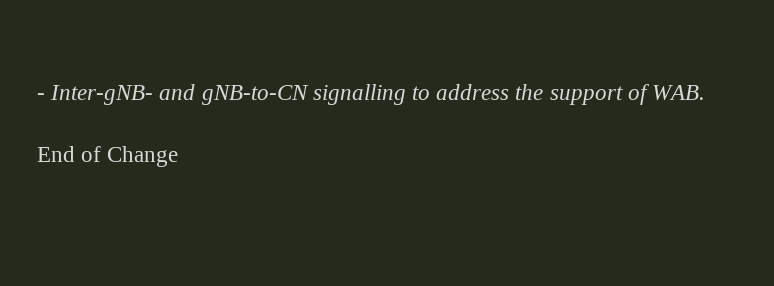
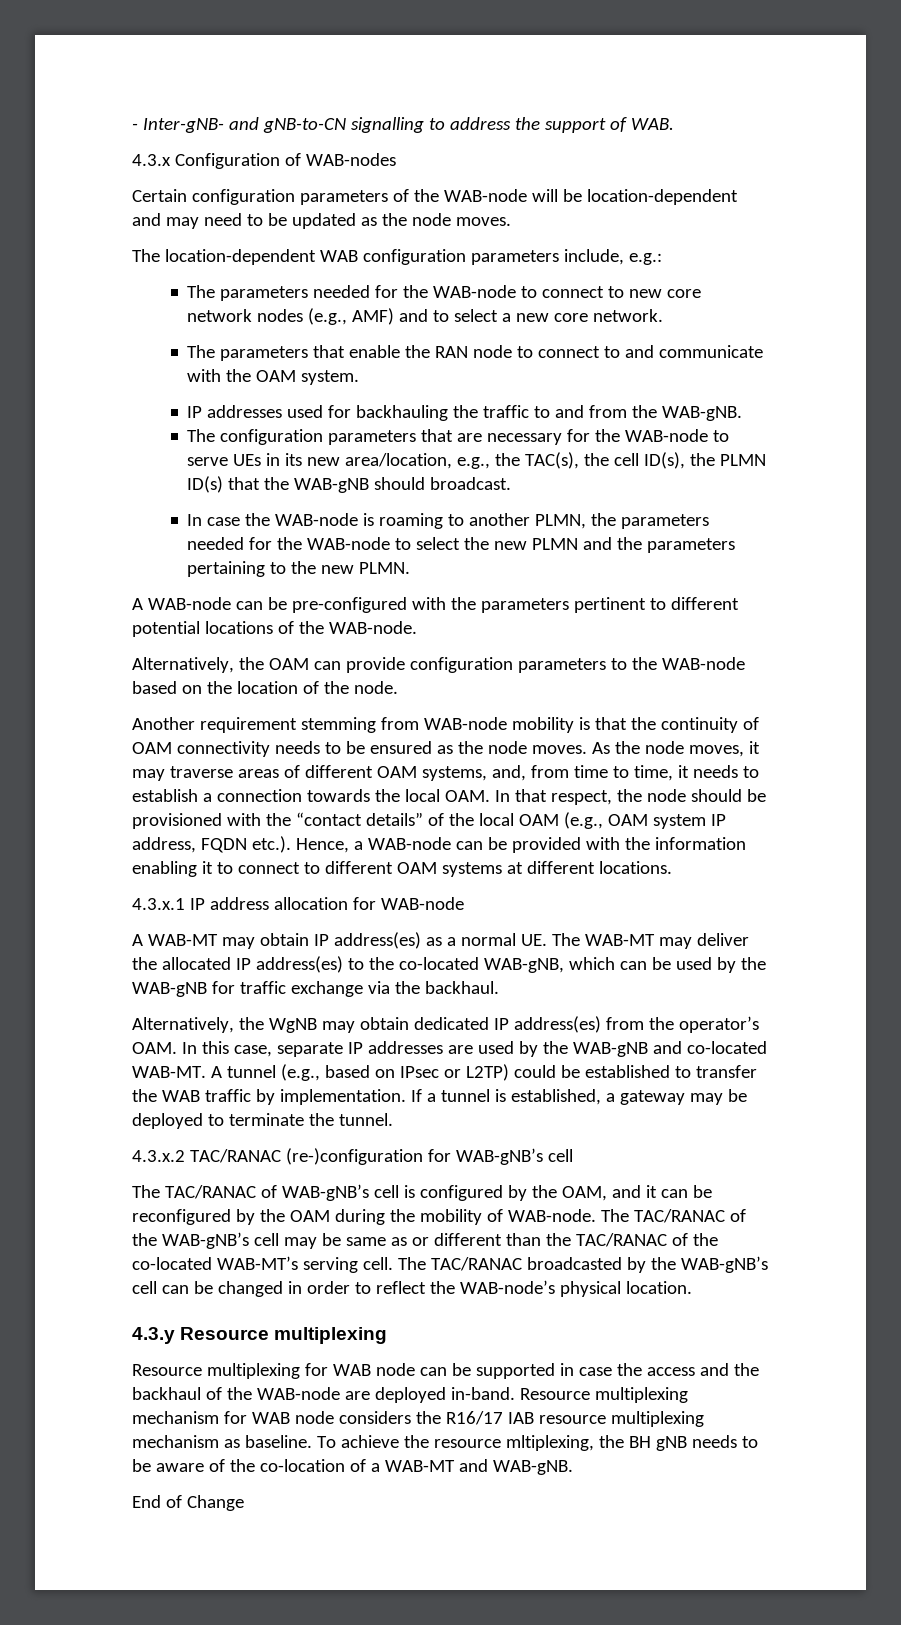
+ 4.3.x Configuration of WAB-nodes
+ Certain configuration parameters of the WAB-node will be location-dependent and may need to be updated as the node moves.
+ The location-dependent WAB configuration parameters include, e.g.:
+ The parameters needed for the WAB-node to connect to new core network nodes (e.g., AMF) and to select a new core network.
+ The parameters that enable the RAN node to connect to and communicate with the OAM system.
+ IP addresses used for backhauling the traffic to and from the WAB-gNB.
+ The configuration parameters that are necessary for the WAB-node to serve UEs in its new area/location, e.g., the TAC(s), the cell ID(s), the PLMN ID(s) that the WAB-gNB should broadcast.
+ In case the WAB-node is roaming to another PLMN, the parameters needed for the WAB-node to select the new PLMN and the parameters pertaining to the new PLMN.
+ A WAB-node can be pre-configured with the parameters pertinent to different potential locations of the WAB-node.
+ Alternatively, the OAM can provide configuration parameters to the WAB-node based on the location of the node.
+ Another requirement stemming from WAB-node mobility is that the continuity of OAM connectivity needs to be ensured as the node moves. As the node moves, it may traverse areas of different OAM systems, and, from time to time, it needs to establish a connection towards the local OAM. In that respect, the node should be provisioned with the “contact details” of the local OAM (e.g., OAM system IP address, FQDN etc.). Hence, a WAB-node can be provided with the information enabling it to connect to different OAM systems at different locations.
+ 4.3.x.1 IP address allocation for WAB-node
+ A WAB-MT may obtain IP address(es) as a normal UE. The WAB-MT may deliver the allocated IP address(es) to the co-located WAB-gNB, which can be used by the WAB-gNB for traffic exchange via the backhaul.
+ Alternatively, the WgNB may obtain dedicated IP address(es) from the operator’s OAM. In this case, separate IP addresses are used by the WAB-gNB and co-located WAB-MT. A tunnel (e.g., based on IPsec or L2TP) could be established to transfer the WAB traffic by implementation. If a tunnel is established, a gateway may be deployed to terminate the tunnel.
+ 4.3.x.2 TAC/RANAC (re-)configuration for WAB-gNB’s cell
+ The TAC/RANAC of WAB-gNB’s cell is configured by the OAM, and it can be reconfigured by the OAM during the mobility of WAB-node. The TAC/RANAC of the WAB-gNB’s cell may be same as or different than the TAC/RANAC of the co-located WAB-MT’s serving cell. The TAC/RANAC broadcasted by the WAB-gNB’s cell can be changed in order to reflect the WAB-node’s physical location.
+ 4.3.y Resource multiplexing
+ Resource multiplexing for WAB node can be supported in case the access and the backhaul of the WAB-node are deployed in-band. Resource multiplexing mechanism for WAB node considers the R16/17 IAB resource multiplexing mechanism as baseline. To achieve the resource mltiplexing, the BH gNB needs to be aware of the co-location of a WAB-MT and WAB-gNB.

